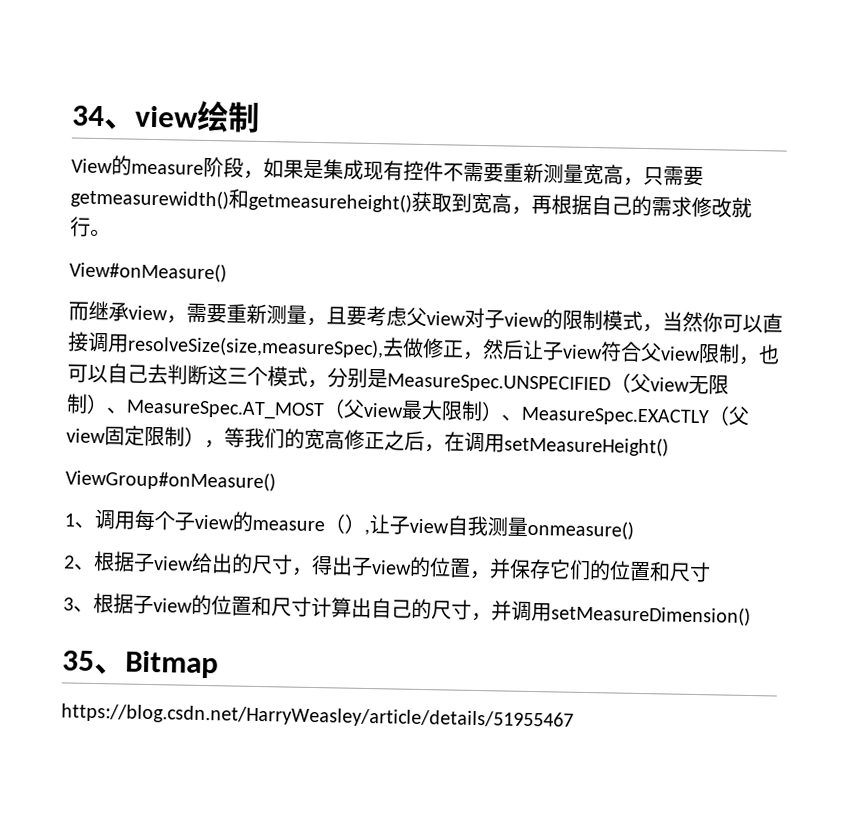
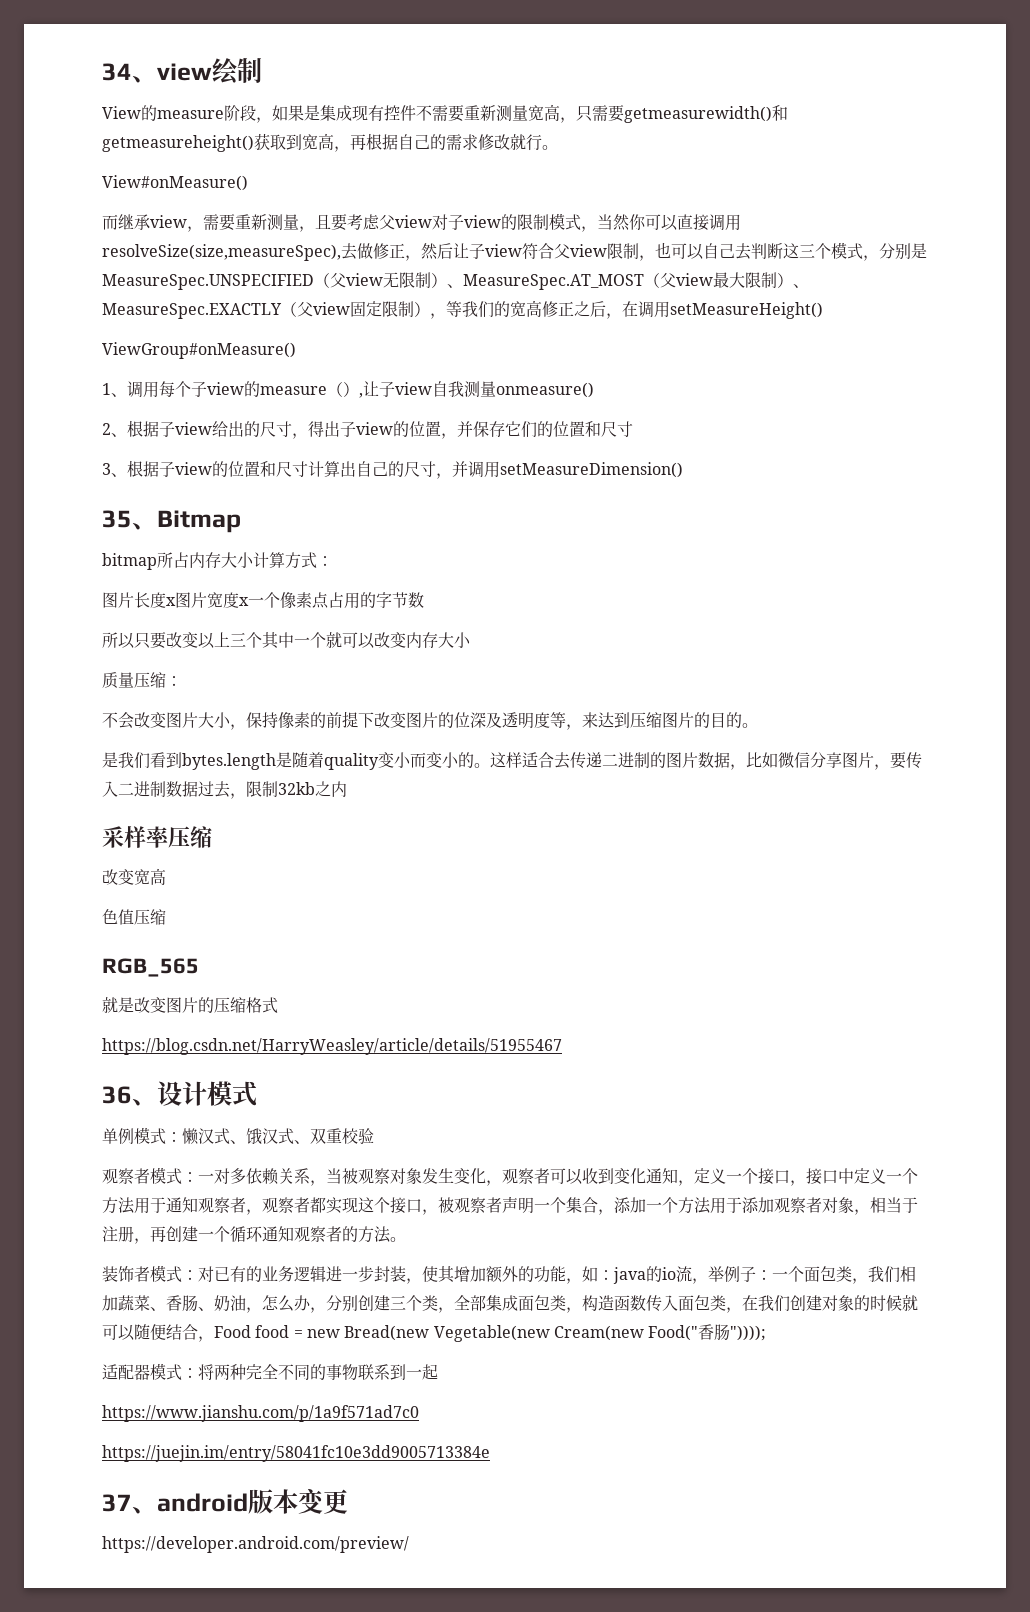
+ bitmap所占内存大小计算方式：
+ 图片长度x图片宽度x一个像素点占用的字节数
+ 所以只要改变以上三个其中一个就可以改变内存大小
+ 质量压缩：
+ 不会改变图片大小，保持像素的前提下改变图片的位深及透明度等，来达到压缩图片的目的。
+ 是我们看到bytes.length是随着quality变小而变小的。这样适合去传递二进制的图片数据，比如微信分享图片，要传入二进制数据过去，限制32kb之内
+ 采样率压缩
+ 改变宽高
+ 色值压缩
+ RGB_565
+ 就是改变图片的压缩格式
  https://blog.csdn.net/HarryWeasley/article/details/51955467
+ 36、设计模式
+ 单例模式：懒汉式、饿汉式、双重校验
+ 观察者模式：一对多依赖关系，当被观察对象发生变化，观察者可以收到变化通知，定义一个接口，接口中定义一个方法用于通知观察者，观察者都实现这个接口，被观察者声明一个集合，添加一个方法用于添加观察者对象，相当于注册，再创建一个循环通知观察者的方法。
+ 装饰者模式：对已有的业务逻辑进一步封装，使其增加额外的功能，如：java的io流，举例子：一个面包类，我们相加蔬菜、香肠、奶油，怎么办，分别创建三个类，全部集成面包类，构造函数传入面包类，在我们创建对象的时候就可以随便结合，Food food = new Bread(new Vegetable(new Cream(new Food("香肠"))));
+ 适配器模式：将两种完全不同的事物联系到一起
+ https://www.jianshu.com/p/1a9f571ad7c0
+ https://juejin.im/entry/58041fc10e3dd9005713384e
+ 37、android版本变更
+ https://developer.android.com/preview/

